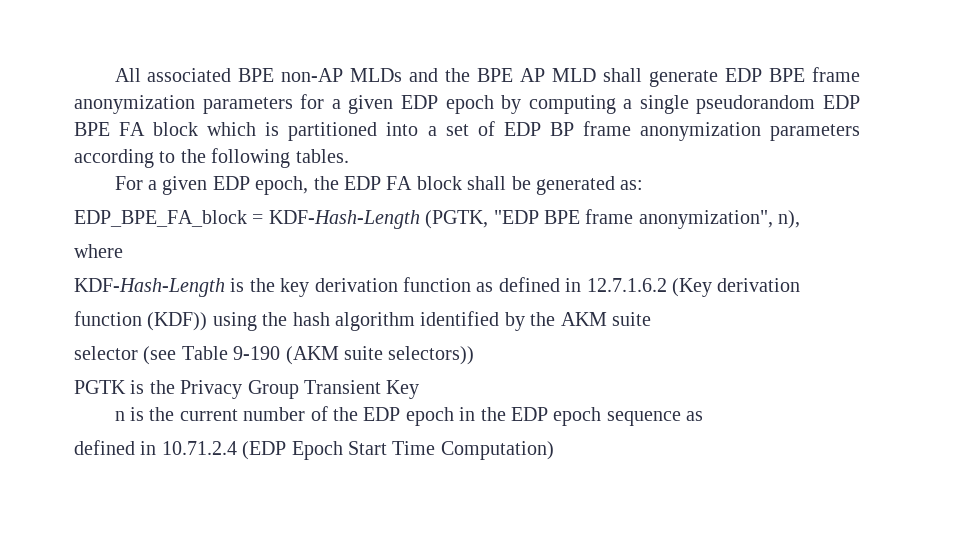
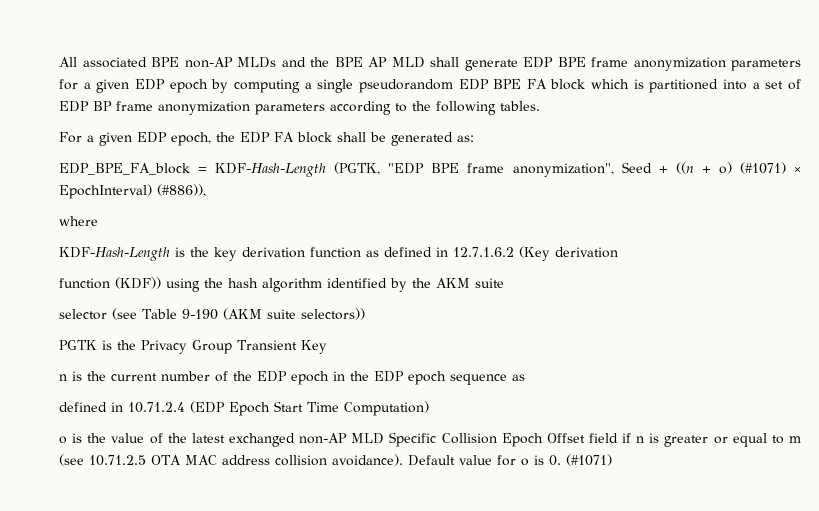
- EDP_BPE_FA_block = KDF-Hash-Length (PGTK, "EDP BPE frame anonymization", n),
+ EDP_BPE_FA_block = KDF-Hash-Length (PGTK, "EDP BPE frame anonymization", Seed + ((n + o) (#1071) × EpochInterval) (#886)),
+ o is the value of the latest exchanged non-AP MLD Specific Collision Epoch Offset field if n is greater or equal to m (see 10.71.2.5 OTA MAC address collision avoidance). Default value for o is 0. (#1071)

